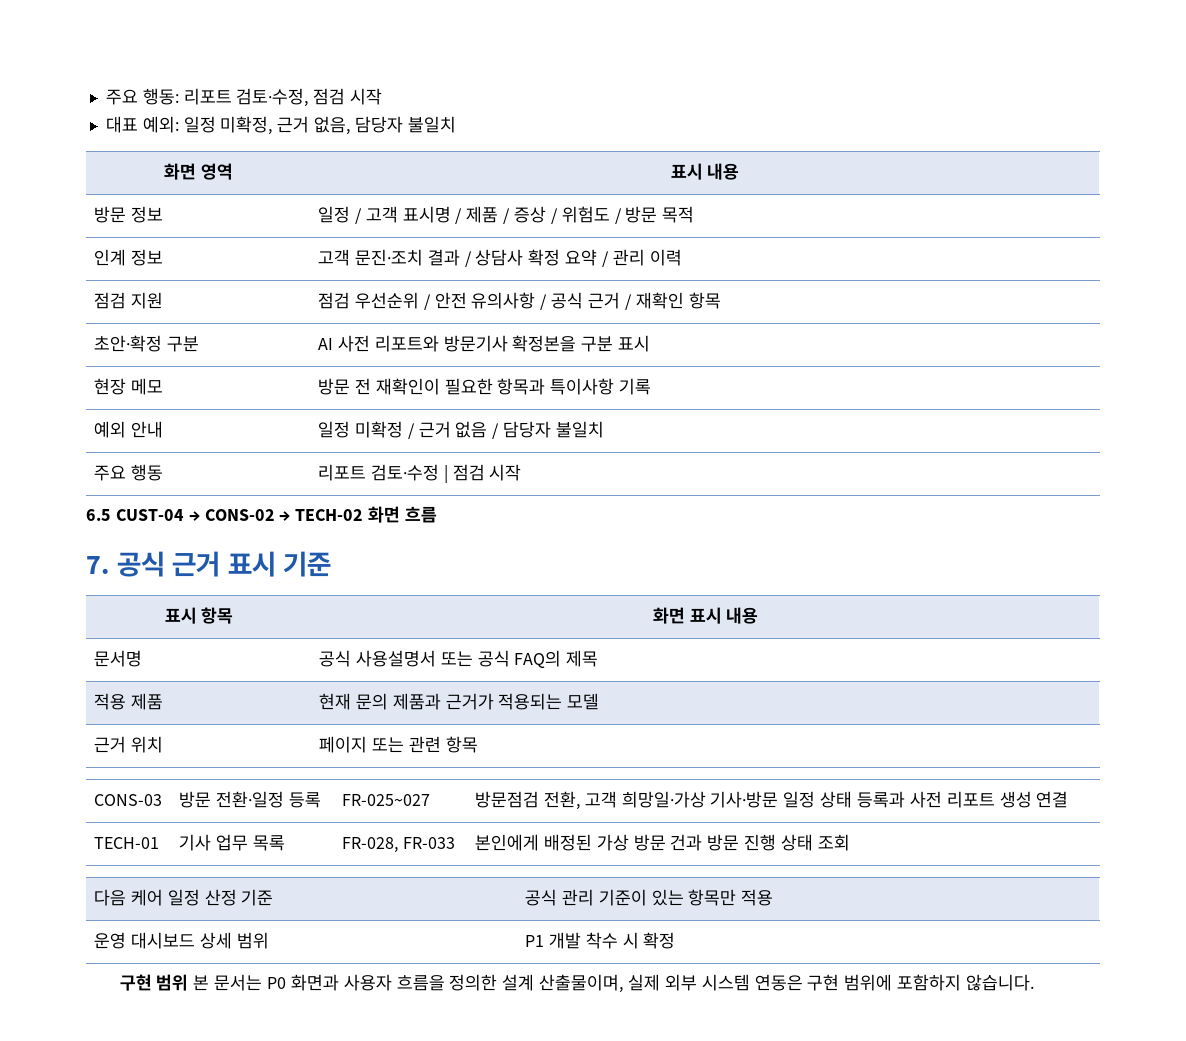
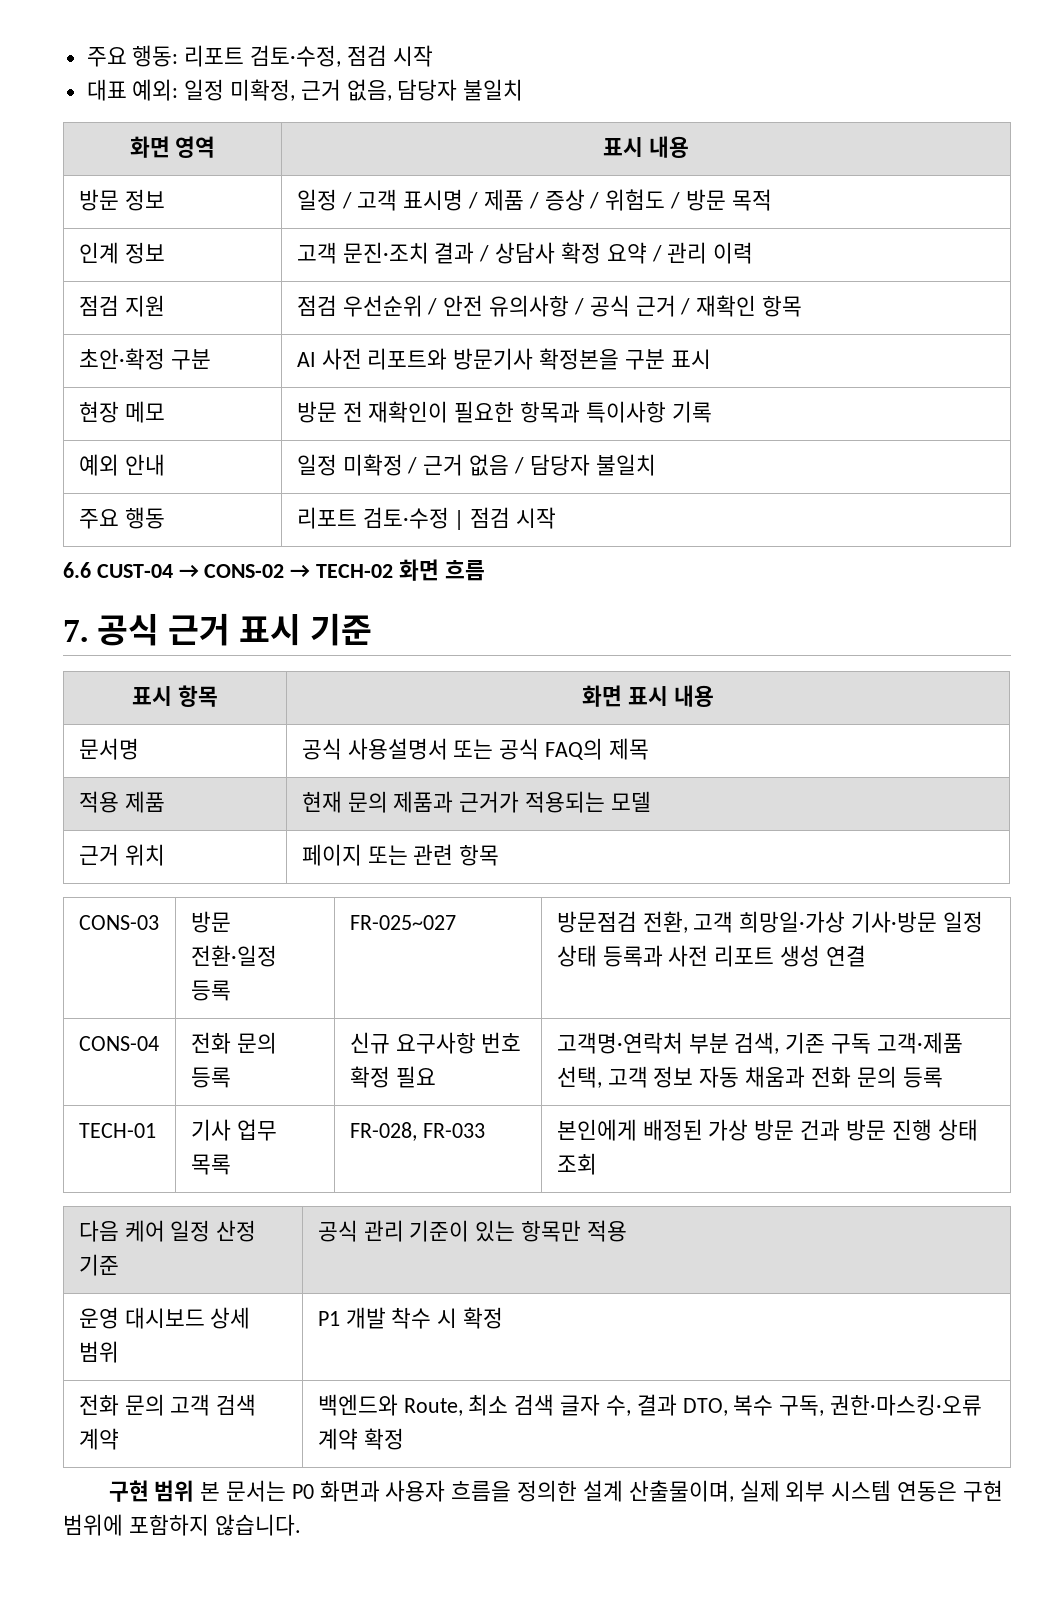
- 6.5 CUST-04 → CONS-02 → TECH-02 화면 흐름
+ 6.6 CUST-04 → CONS-02 → TECH-02 화면 흐름
+ CONS-04 | 전화 문의 등록 | 신규 요구사항 번호 확정 필요 | 고객명·연락처 부분 검색, 기존 구독 고객·제품 선택, 고객 정보 자동 채움과 전화 문의 등록
+ 전화 문의 고객 검색 계약 | 백엔드와 Route, 최소 검색 글자 수, 결과 DTO, 복수 구독, 권한·마스킹·오류 계약 확정

